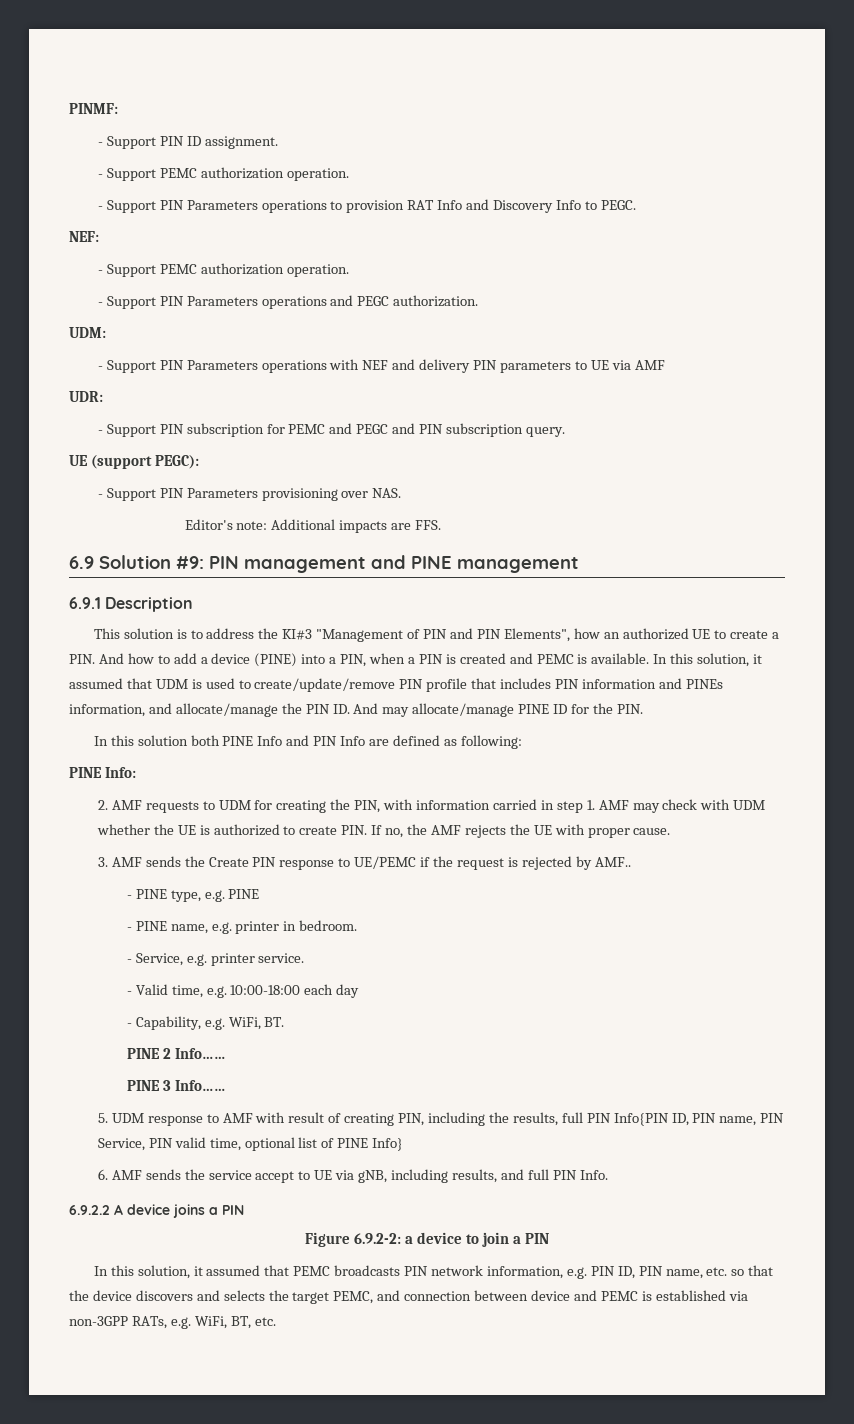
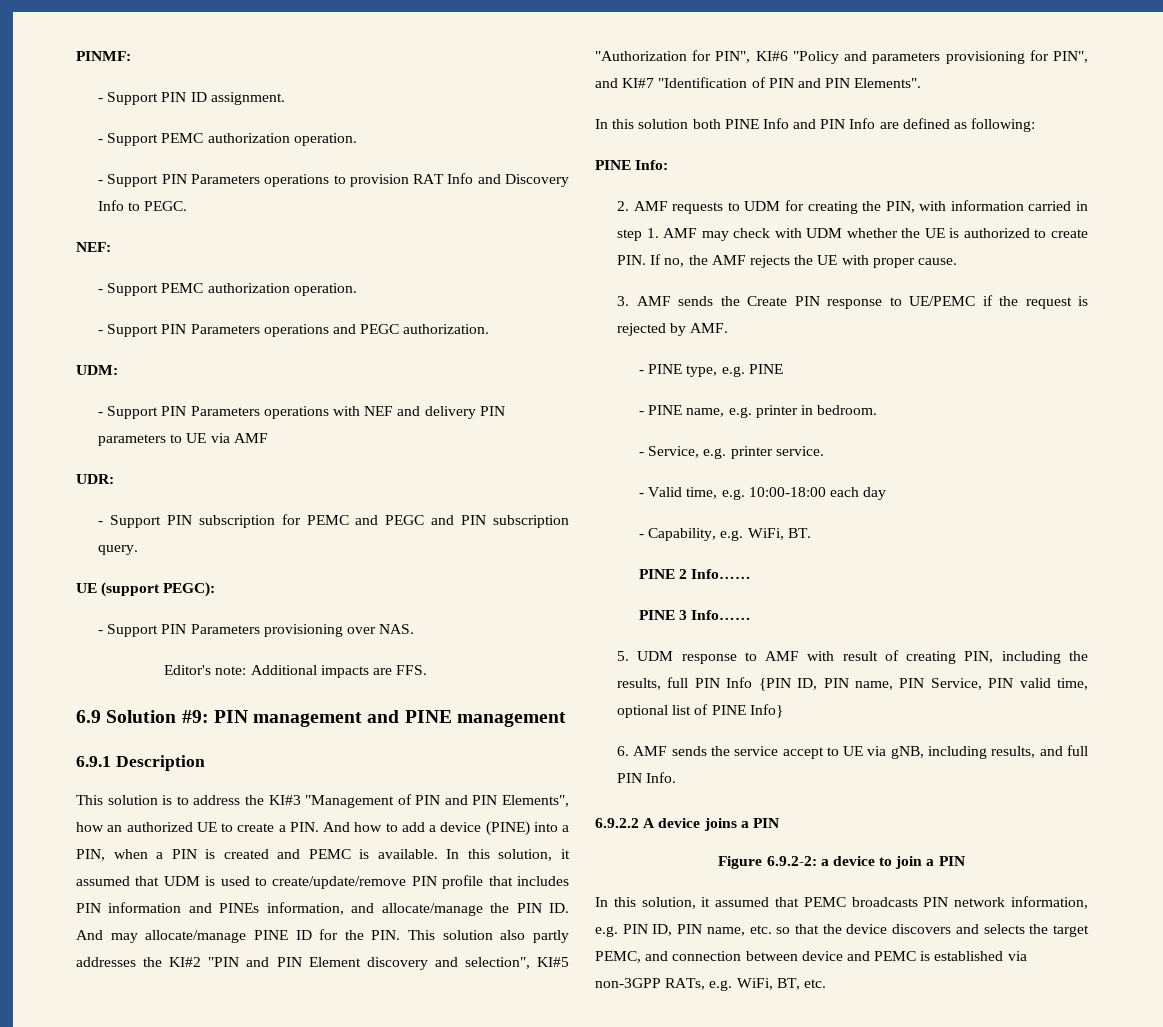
- In this solution, it assumed that UDM is used to create/update/remove PIN profile that includes PIN information and PINEs information, and allocate/manage the PIN ID. And may allocate/manage PINE ID for the PIN.
+ In this solution, it assumed that UDM is used to create/update/remove PIN profile that includes PIN information and PINEs information, and allocate/manage the PIN ID. And may allocate/manage PINE ID for the PIN. This solution also partly addresses the KI#2 "PIN and PIN Element discovery and selection", KI#5 "Authorization for PIN", KI#6 "Policy and parameters provisioning for PIN", and KI#7 "Identification of PIN and PIN Elements".
- 3. AMF sends the Create PIN response to UE/PEMC if the request is rejected by AMF..
+ 3. AMF sends the Create PIN response to UE/PEMC if the request is rejected by AMF.
- 5. UDM response to AMF with result of creating PIN, including the results, full PIN Info{PIN ID, PIN name, PIN Service, PIN valid time, optional list of PINE Info}
+ 5. UDM response to AMF with result of creating PIN, including the results, full PIN Info {PIN ID, PIN name, PIN Service, PIN valid time, optional list of PINE Info}

